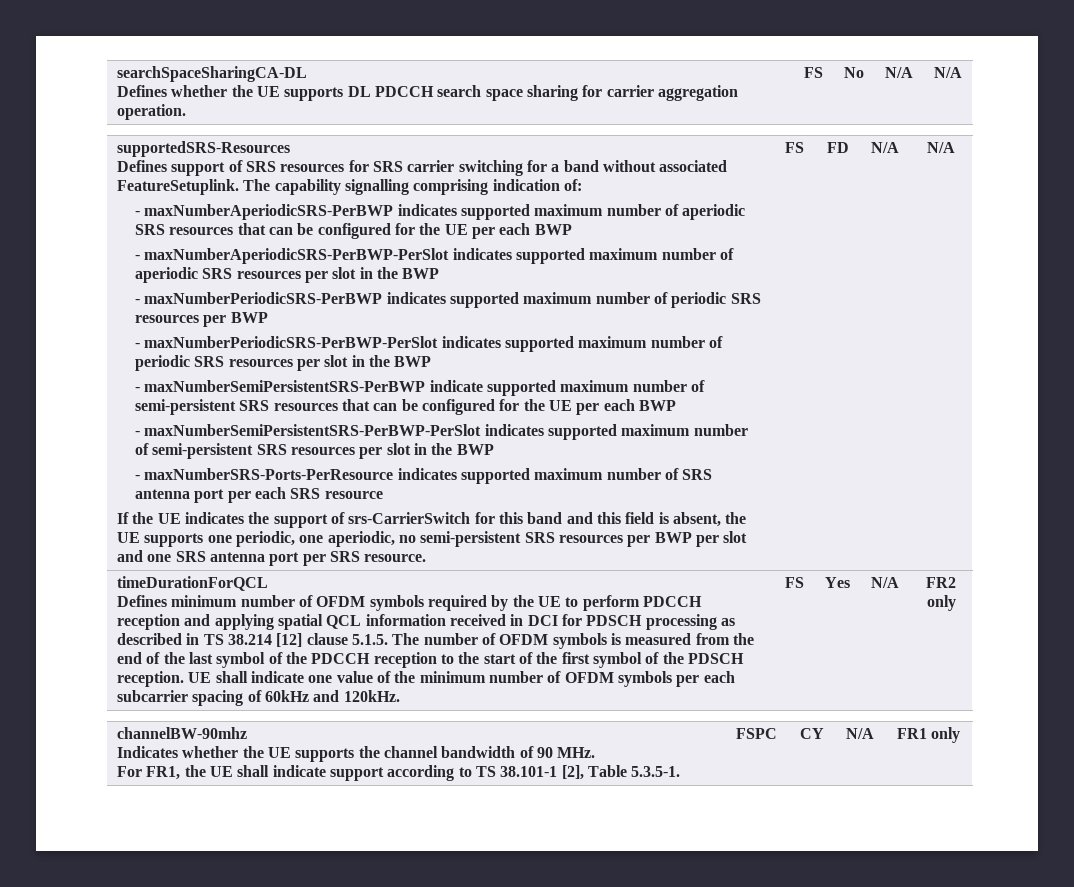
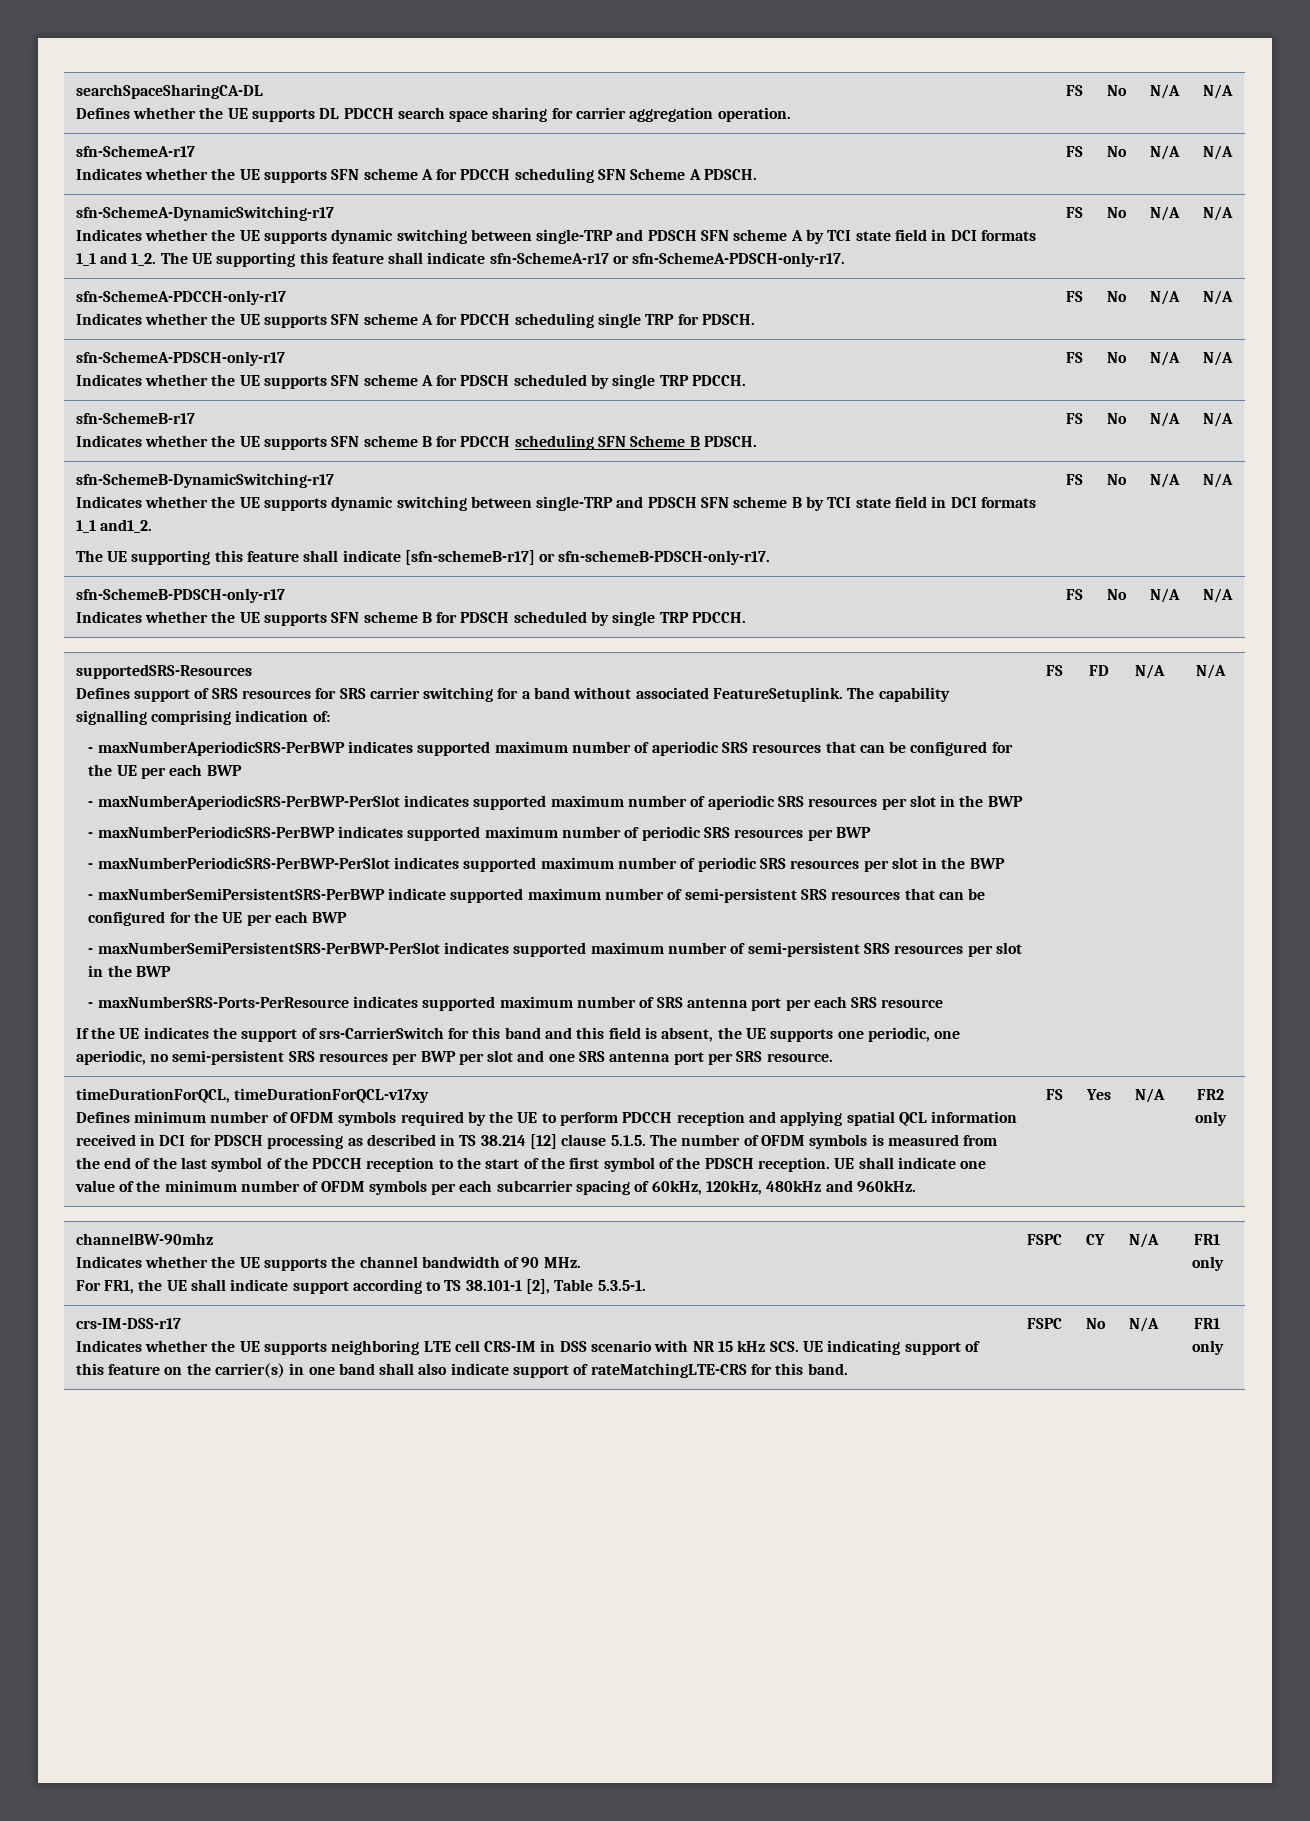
  searchSpaceSharingCA-DL
  Defines whether the UE supports DL PDCCH search space sharing for carrier aggregation operation. | FS | No | N/A | N/A
+ sfn-SchemeA-r17
+ Indicates whether the UE supports SFN scheme A for PDCCH scheduling SFN Scheme A PDSCH. | FS | No | N/A | N/A
+ sfn-SchemeA-DynamicSwitching-r17
+ Indicates whether the UE supports dynamic switching between single-TRP and PDSCH SFN scheme A by TCI state field in DCI formats 1_1 and 1_2. The UE supporting this feature shall indicate sfn-SchemeA-r17 or sfn-SchemeA-PDSCH-only-r17. | FS | No | N/A | N/A
+ sfn-SchemeA-PDCCH-only-r17
+ Indicates whether the UE supports SFN scheme A for PDCCH scheduling single TRP for PDSCH. | FS | No | N/A | N/A
+ sfn-SchemeA-PDSCH-only-r17
+ Indicates whether the UE supports SFN scheme A for PDSCH scheduled by single TRP PDCCH. | FS | No | N/A | N/A
+ sfn-SchemeB-r17
+ Indicates whether the UE supports SFN scheme B for PDCCH scheduling SFN Scheme B PDSCH. | FS | No | N/A | N/A
+ sfn-SchemeB-DynamicSwitching-r17
+ Indicates whether the UE supports dynamic switching between single-TRP and PDSCH SFN scheme B by TCI state field in DCI formats 1_1 and1_2.
+ The UE supporting this feature shall indicate [sfn-schemeB-r17] or sfn-schemeB-PDSCH-only-r17. | FS | No | N/A | N/A
+ sfn-SchemeB-PDSCH-only-r17
+ Indicates whether the UE supports SFN scheme B for PDSCH scheduled by single TRP PDCCH. | FS | No | N/A | N/A
- timeDurationForQCL
+ timeDurationForQCL, timeDurationForQCL-v17xy
- UE shall indicate one value of the minimum number of OFDM symbols per each subcarrier spacing of 60kHz and 120kHz.
+ UE shall indicate one value of the minimum number of OFDM symbols per each subcarrier spacing of 60kHz, 120kHz, 480kHz and 960kHz.
+ crs-IM-DSS-r17
+ Indicates whether the UE supports neighboring LTE cell CRS-IM in DSS scenario with NR 15 kHz SCS. UE indicating support of this feature on the carrier(s) in one band shall also indicate support of rateMatchingLTE-CRS for this band. | FSPC | No | N/A | FR1 only

